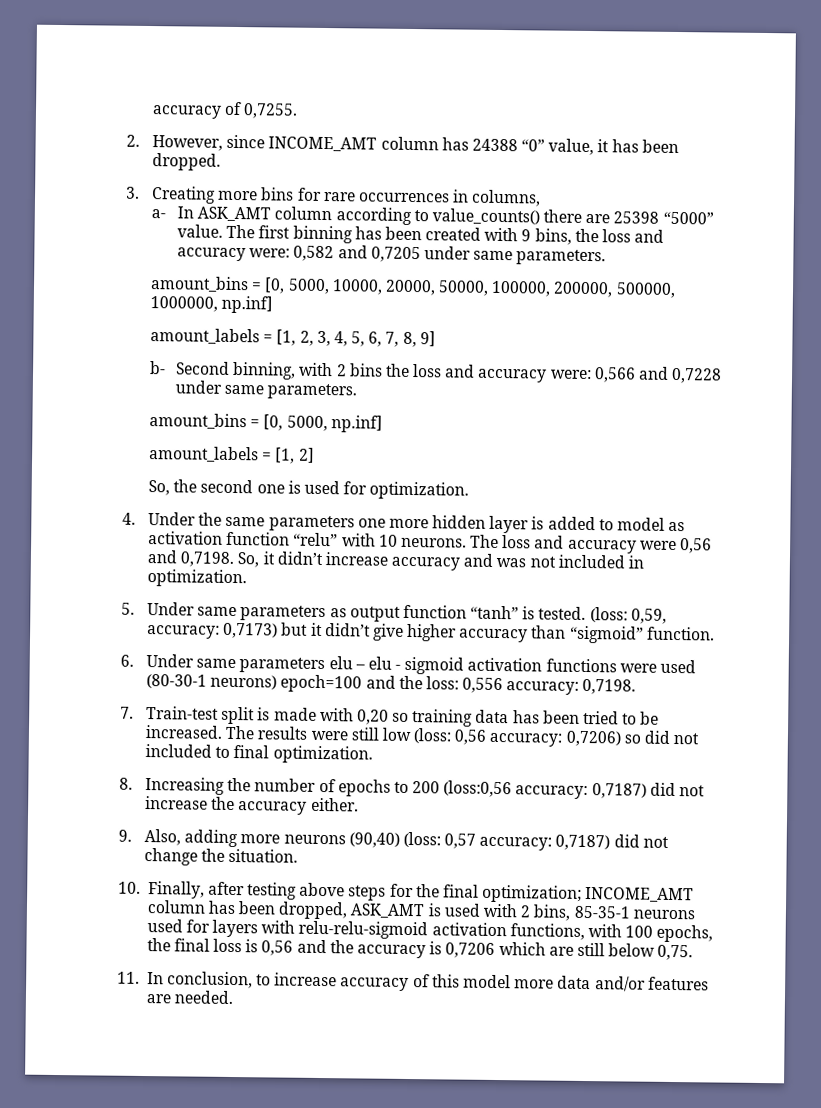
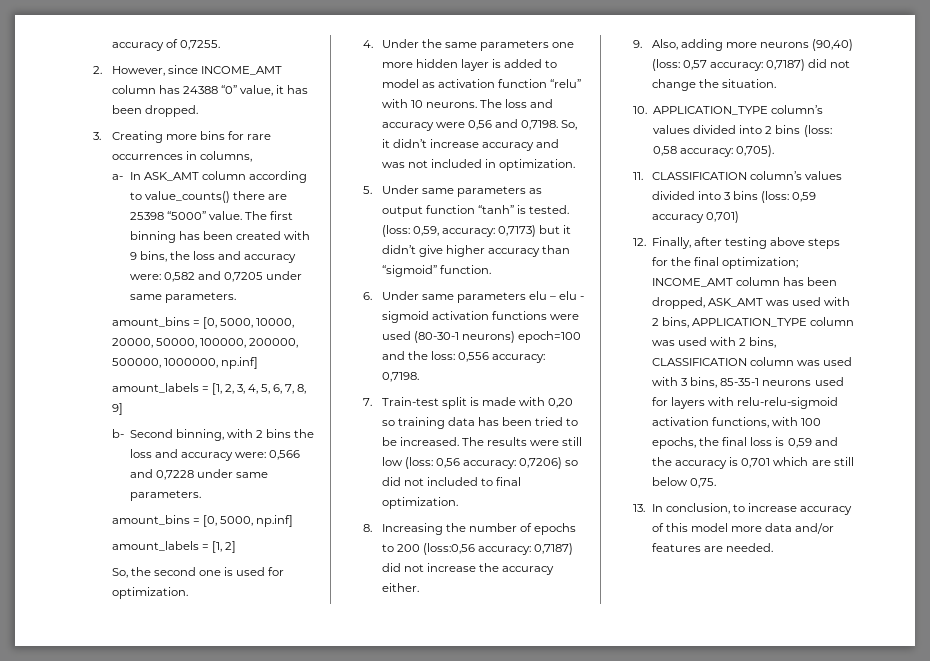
- 10. Finally, after testing above steps for the final optimization; INCOME_AMT column has been dropped, ASK_AMT is used with 2 bins, 85-35-1 neurons used for layers with relu-relu-sigmoid activation functions, with 100 epochs, the final loss is 0,56 and the accuracy is 0,7206 which are still below 0,75.
+ 10. APPLICATION_TYPE column’s values divided into 2 bins (loss: 0,58 accuracy: 0,705).
+ 11. CLASSIFICATION column’s values divided into 3 bins (loss: 0,59 accuracy 0,701)
+ 12. Finally, after testing above steps for the final optimization; INCOME_AMT column has been dropped, ASK_AMT was used with 2 bins, APPLICATION_TYPE column was used with 2 bins, CLASSIFICATION column was used with 3 bins, 85-35-1 neurons used for layers with relu-relu-sigmoid activation functions, with 100 epochs, the final loss is 0,59 and the accuracy is 0,701 which are still below 0,75.
- 11. In conclusion, to increase accuracy of this model more data and/or features are needed.
+ 13. In conclusion, to increase accuracy of this model more data and/or features are needed.

